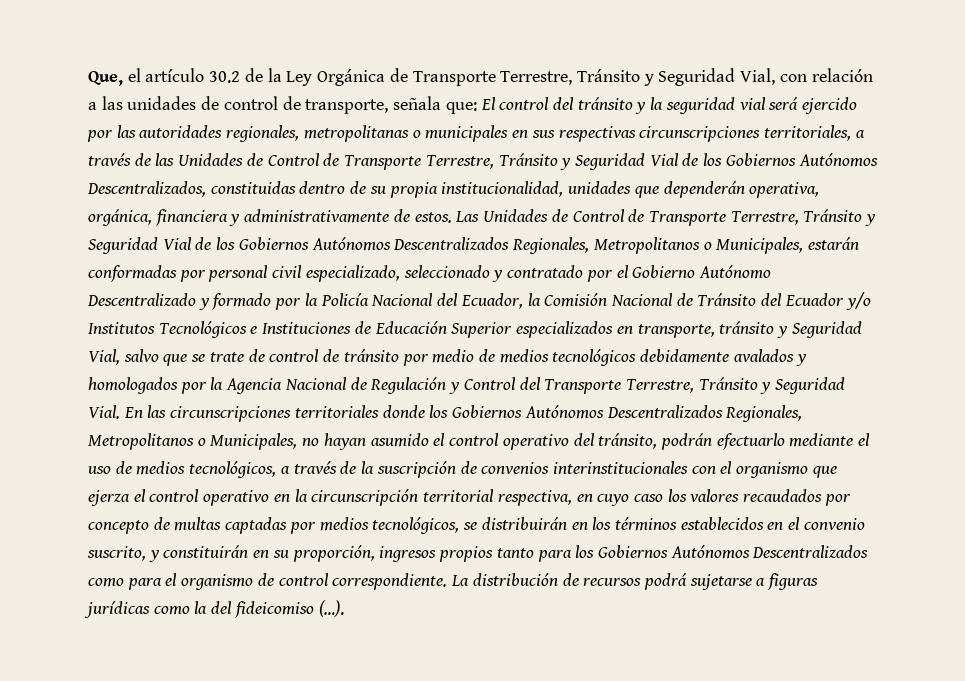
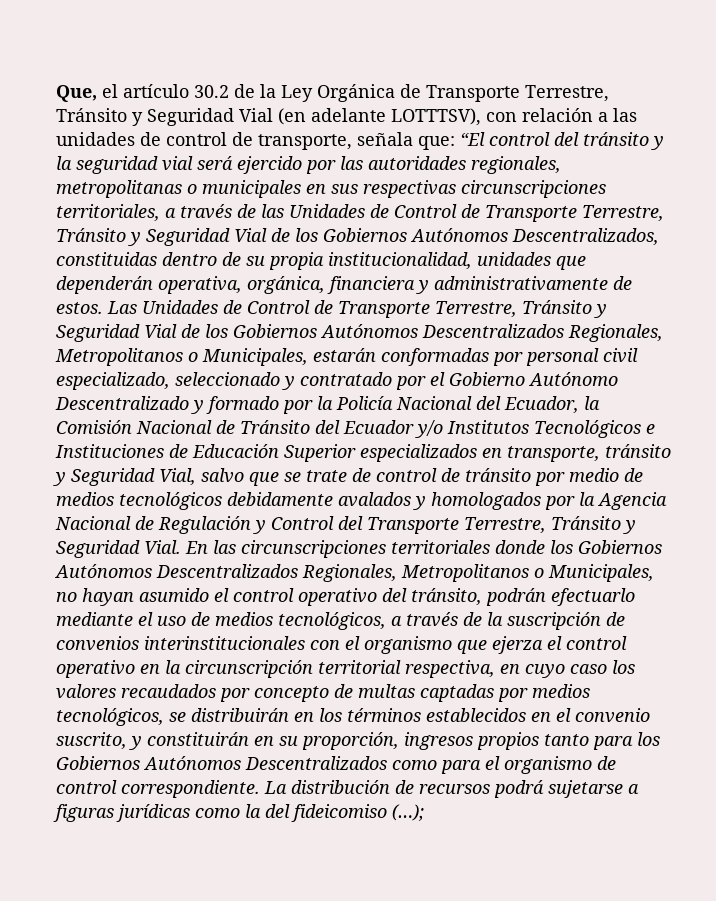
- Que, el artículo 30.2 de la Ley Orgánica de Transporte Terrestre, Tránsito y Seguridad Vial, con relación a las unidades de control de transporte, señala que:
+ Que, el artículo 30.2 de la Ley Orgánica de Transporte Terrestre, Tránsito y Seguridad Vial (en adelante LOTTTSV), con relación a las unidades de control de transporte, señala que:
- El control del tránsito y la seguridad vial será ejercido por las autoridades regionales, metropolitanas o municipales en sus respectivas circunscripciones territoriales, a través de las Unidades de Control de Transporte Terrestre, Tránsito y Seguridad Vial de los Gobiernos Autónomos Descentralizados, constituidas dentro de su propia institucionalidad, unidades que dependerán operativa, orgánica, financiera y administrativamente de estos.
+ “El control del tránsito y la seguridad vial será ejercido por las autoridades regionales, metropolitanas o municipales en sus respectivas circunscripciones territoriales, a través de las Unidades de Control de Transporte Terrestre, Tránsito y Seguridad Vial de los Gobiernos Autónomos Descentralizados, constituidas dentro de su propia institucionalidad, unidades que dependerán operativa, orgánica, financiera y administrativamente de estos.
- La distribución de recursos podrá sujetarse a figuras jurídicas como la del fideicomiso (…).
+ La distribución de recursos podrá sujetarse a figuras jurídicas como la del fideicomiso (…);

